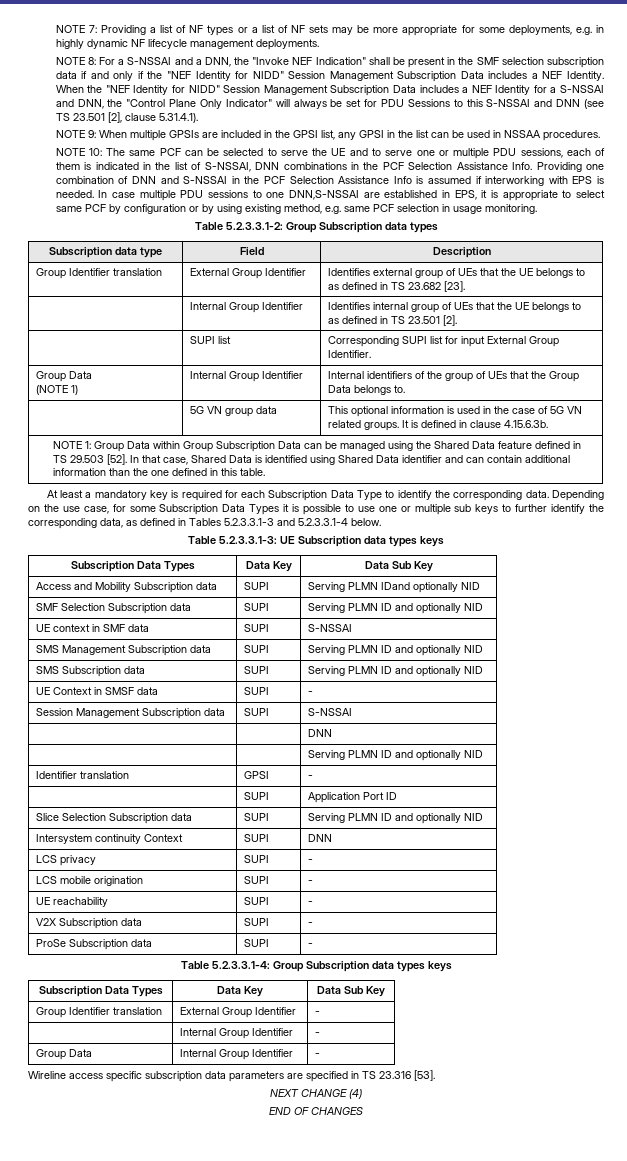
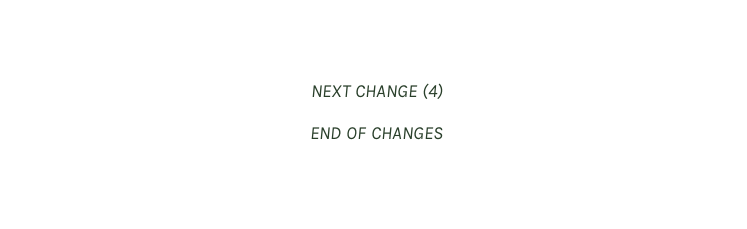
- NOTE 7: Providing a list of NF types or a list of NF sets may be more appropriate for some deployments, e.g. in highly dynamic NF lifecycle management deployments.
- NOTE 8: For a S-NSSAI and a DNN, the "Invoke NEF Indication" shall be present in the SMF selection subscription data if and only if the "NEF Identity for NIDD" Session Management Subscription Data includes a NEF Identity. When the "NEF Identity for NIDD" Session Management Subscription Data includes a NEF Identity for a S-NSSAI and DNN, the "Control Plane Only Indicator" will always be set for PDU Sessions to this S-NSSAI and DNN (see TS 23.501 [2], clause 5.31.4.1).
- NOTE 9: When multiple GPSIs are included in the GPSI list, any GPSI in the list can be used in NSSAA procedures.
- NOTE 10: The same PCF can be selected to serve the UE and to serve one or multiple PDU sessions, each of them is indicated in the list of S-NSSAI, DNN combinations in the PCF Selection Assistance Info. Providing one combination of DNN and S-NSSAI in the PCF Selection Assistance Info is assumed if interworking with EPS is needed. In case multiple PDU sessions to one DNN,S-NSSAI are established in EPS, it is appropriate to select same PCF by configuration or by using existing method, e.g. same PCF selection in usage monitoring.
- Table 5.2.3.3.1-2: Group Subscription data types
- Subscription data type | Field | Description
- Group Identifier translation | External Group Identifier | Identifies external group of UEs that the UE belongs to as defined in TS 23.682 [23].
- | Internal Group Identifier | Identifies internal group of UEs that the UE belongs to as defined in TS 23.501 [2].
- | SUPI list | Corresponding SUPI list for input External Group Identifier.
- Group Data
- (NOTE 1) | Internal Group Identifier | Internal identifiers of the group of UEs that the Group Data belongs to.
- | 5G VN group data | This optional information is used in the case of 5G VN related groups. It is defined in clause 4.15.6.3b.
- NOTE 1: Group Data within Group Subscription Data can be managed using the Shared Data feature defined in TS 29.503 [52]. In that case, Shared Data is identified using Shared Data identifier and can contain additional information than the one defined in this table.
- At least a mandatory key is required for each Subscription Data Type to identify the corresponding data. Depending on the use case, for some Subscription Data Types it is possible to use one or multiple sub keys to further identify the corresponding data, as defined in Tables 5.2.3.3.1-3 and 5.2.3.3.1-4 below.
- Table 5.2.3.3.1-3: UE Subscription data types keys
- Subscription Data Types | Data Key | Data Sub Key
- Access and Mobility Subscription data | SUPI | Serving PLMN IDand optionally NID
- SMF Selection Subscription data | SUPI | Serving PLMN ID and optionally NID
- UE context in SMF data | SUPI | S-NSSAI
- SMS Management Subscription data | SUPI | Serving PLMN ID and optionally NID
- SMS Subscription data | SUPI | Serving PLMN ID and optionally NID
- UE Context in SMSF data | SUPI | -
- Session Management Subscription data | SUPI | S-NSSAI
- | | DNN
- | | Serving PLMN ID and optionally NID
- Identifier translation | GPSI | -
- | SUPI | Application Port ID
- Slice Selection Subscription data | SUPI | Serving PLMN ID and optionally NID
- Intersystem continuity Context | SUPI | DNN
- LCS privacy | SUPI | -
- LCS mobile origination | SUPI | -
- UE reachability | SUPI | -
- V2X Subscription data | SUPI | -
- ProSe Subscription data | SUPI | -
- Table 5.2.3.3.1-4: Group Subscription data types keys
- Subscription Data Types | Data Key | Data Sub Key
- Group Identifier translation | External Group Identifier | -
- | Internal Group Identifier | -
- Group Data | Internal Group Identifier | -
- Wireline access specific subscription data parameters are specified in TS 23.316 [53].

